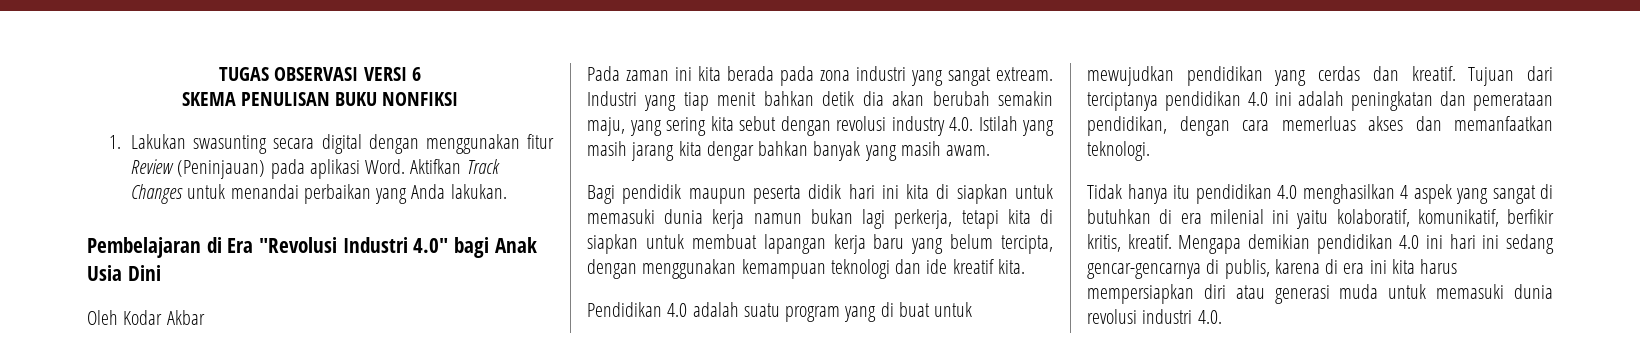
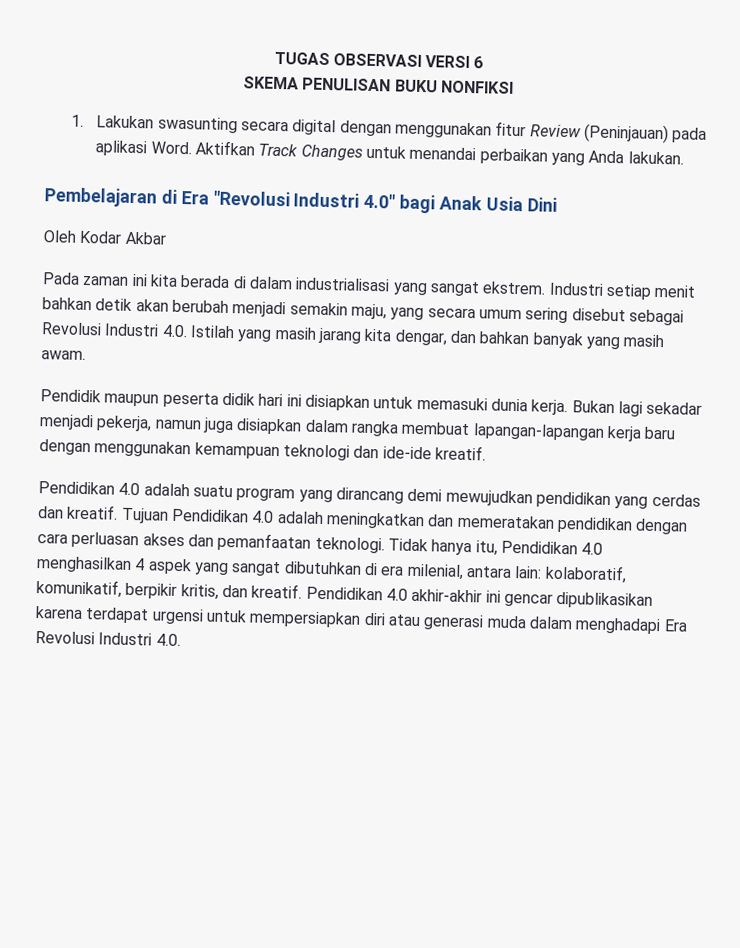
- Pada zaman ini kita berada pada zona industri yang sangat extream. Industri yang tiap menit bahkan detik dia akan berubah semakin maju, yang sering kita sebut dengan revolusi industry 4.0. Istilah yang masih jarang kita dengar bahkan banyak yang masih awam.
+ Pada zaman ini kita berada di dalam industrialisasi yang sangat ekstrem. Industri setiap menit bahkan detik akan berubah menjadi semakin maju, yang secara umum sering disebut sebagai Revolusi Industri 4.0. Istilah yang masih jarang kita dengar, dan bahkan banyak yang masih awam.
- Bagi pendidik maupun peserta didik hari ini kita di siapkan untuk memasuki dunia kerja namun bukan lagi perkerja, tetapi kita di siapkan untuk membuat lapangan kerja baru yang belum tercipta, dengan menggunakan kemampuan teknologi dan ide kreatif kita.
+ Pendidik maupun peserta didik hari ini disiapkan untuk memasuki dunia kerja. Bukan lagi sekadar menjadi pekerja, namun juga disiapkan dalam rangka membuat lapangan-lapangan kerja baru dengan menggunakan kemampuan teknologi dan ide-ide kreatif.
- Pendidikan 4.0 adalah suatu program yang di buat untuk mewujudkan pendidikan yang cerdas dan kreatif.
+ Pendidikan 4.0 adalah suatu program yang dirancang demi mewujudkan pendidikan yang cerdas dan kreatif.
- Tujuan dari terciptanya pendidikan 4.0 ini adalah peningkatan dan pemerataan pendidikan, dengan cara memerluas akses dan memanfaatkan teknologi.
- Tidak hanya itu pendidikan 4.0 menghasilkan 4 aspek yang sangat di butuhkan di era milenial ini yaitu kolaboratif, komunikatif, berfikir kritis, kreatif. Mengapa demikian pendidikan 4.0 ini hari ini sedang gencar-gencarnya di publis, karena di era ini kita harus mempersiapkan diri atau generasi muda untuk memasuki dunia revolusi industri 4.0.
+ Tujuan Pendidikan 4.0 adalah meningkatkan dan memeratakan pendidikan dengan cara perluasan akses dan pemanfaatan teknologi. Tidak hanya itu, Pendidikan 4.0 menghasilkan 4 aspek yang sangat dibutuhkan di era milenial, antara lain: kolaboratif, komunikatif, berpikir kritis, dan kreatif. Pendidikan 4.0 akhir-akhir ini gencar dipublikasikan karena terdapat urgensi untuk mempersiapkan diri atau generasi muda dalam menghadapi Era Revolusi Industri 4.0.

